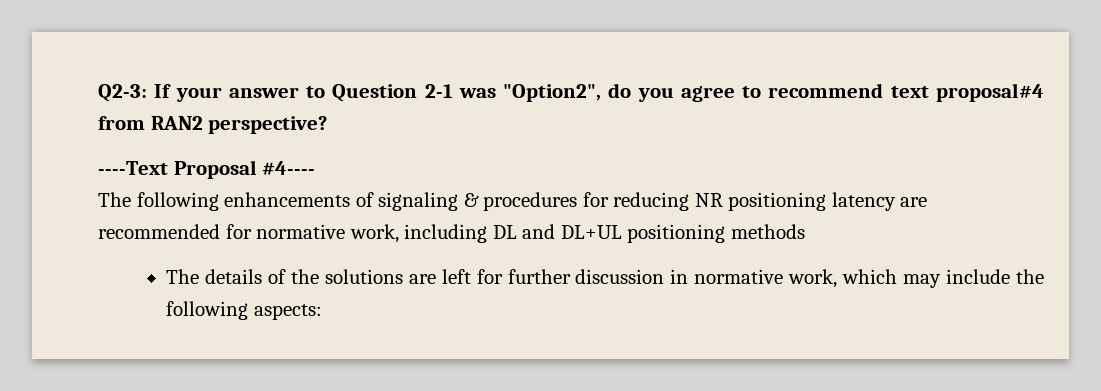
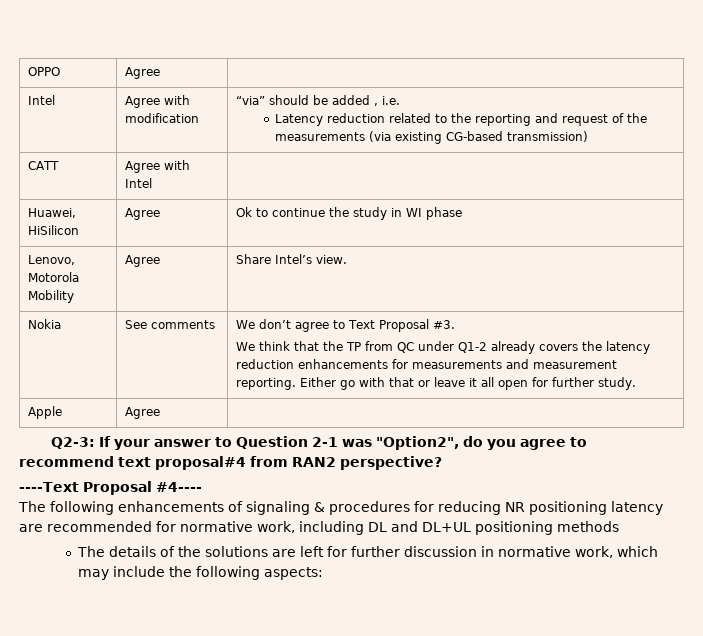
+ OPPO | Agree |
+ Intel | Agree with modification | “via” should be added , i.e.
+ Latency reduction related to the reporting and request of the measurements (via existing CG-based transmission)
+ CATT | Agree with Intel |
+ Huawei, HiSilicon | Agree | Ok to continue the study in WI phase
+ Lenovo, Motorola Mobility | Agree | Share Intel’s view.
+ Nokia | See comments | We don’t agree to Text Proposal #3.
+ We think that the TP from QC under Q1-2 already covers the latency reduction enhancements for measurements and measurement reporting. Either go with that or leave it all open for further study.
+ Apple | Agree |

